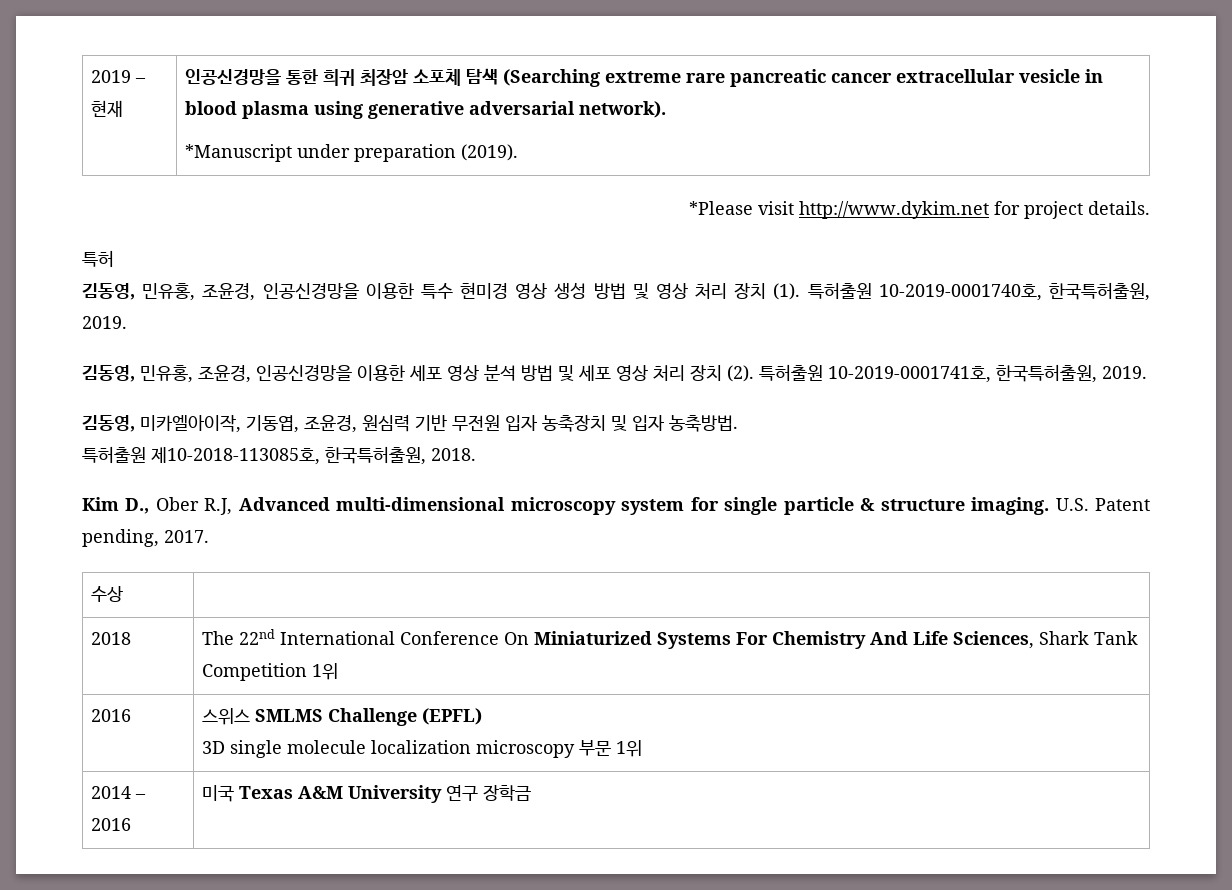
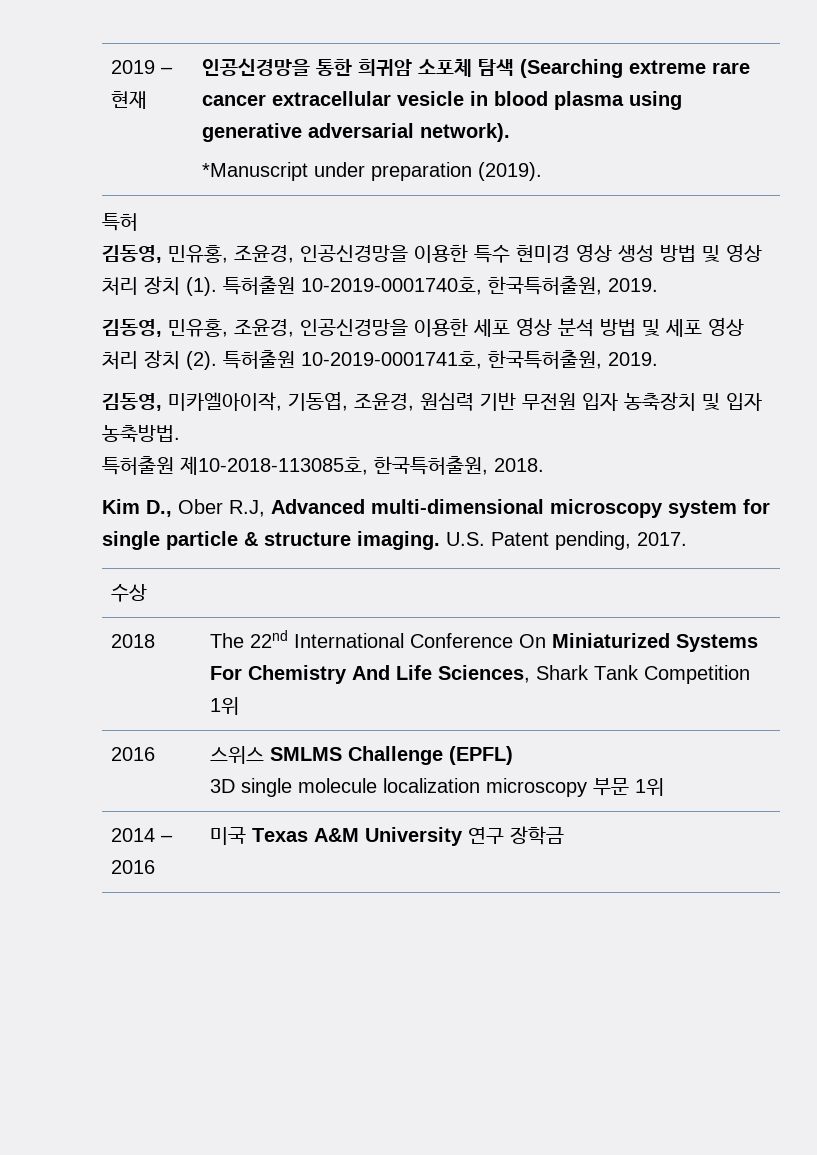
- 2019 – 현재 | 인공신경망을 통한 희귀 최장암 소포체 탐색 (Searching extreme rare pancreatic cancer extracellular vesicle in blood plasma using generative adversarial network).
+ 2019 – 현재 | 인공신경망을 통한 희귀암 소포체 탐색 (Searching extreme rare cancer extracellular vesicle in blood plasma using generative adversarial network).
- *Please visit http://www.dykim.net for project details.

